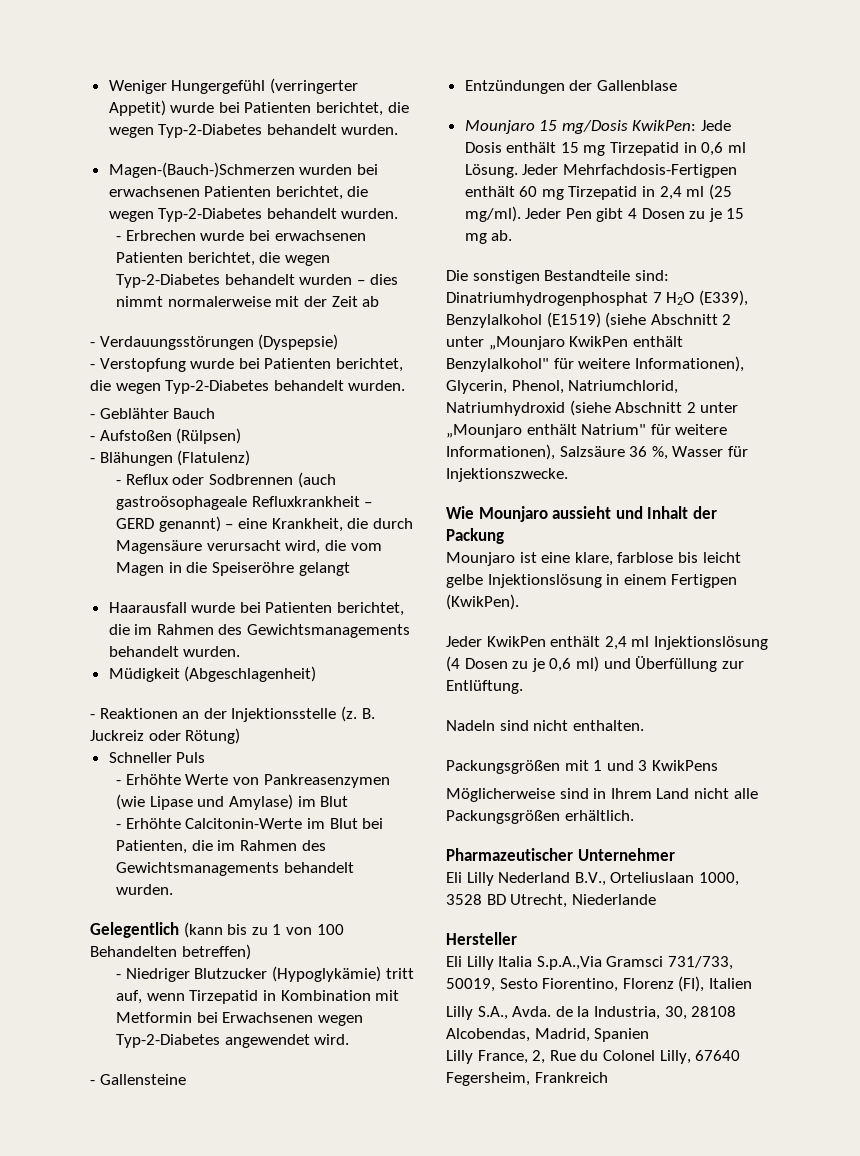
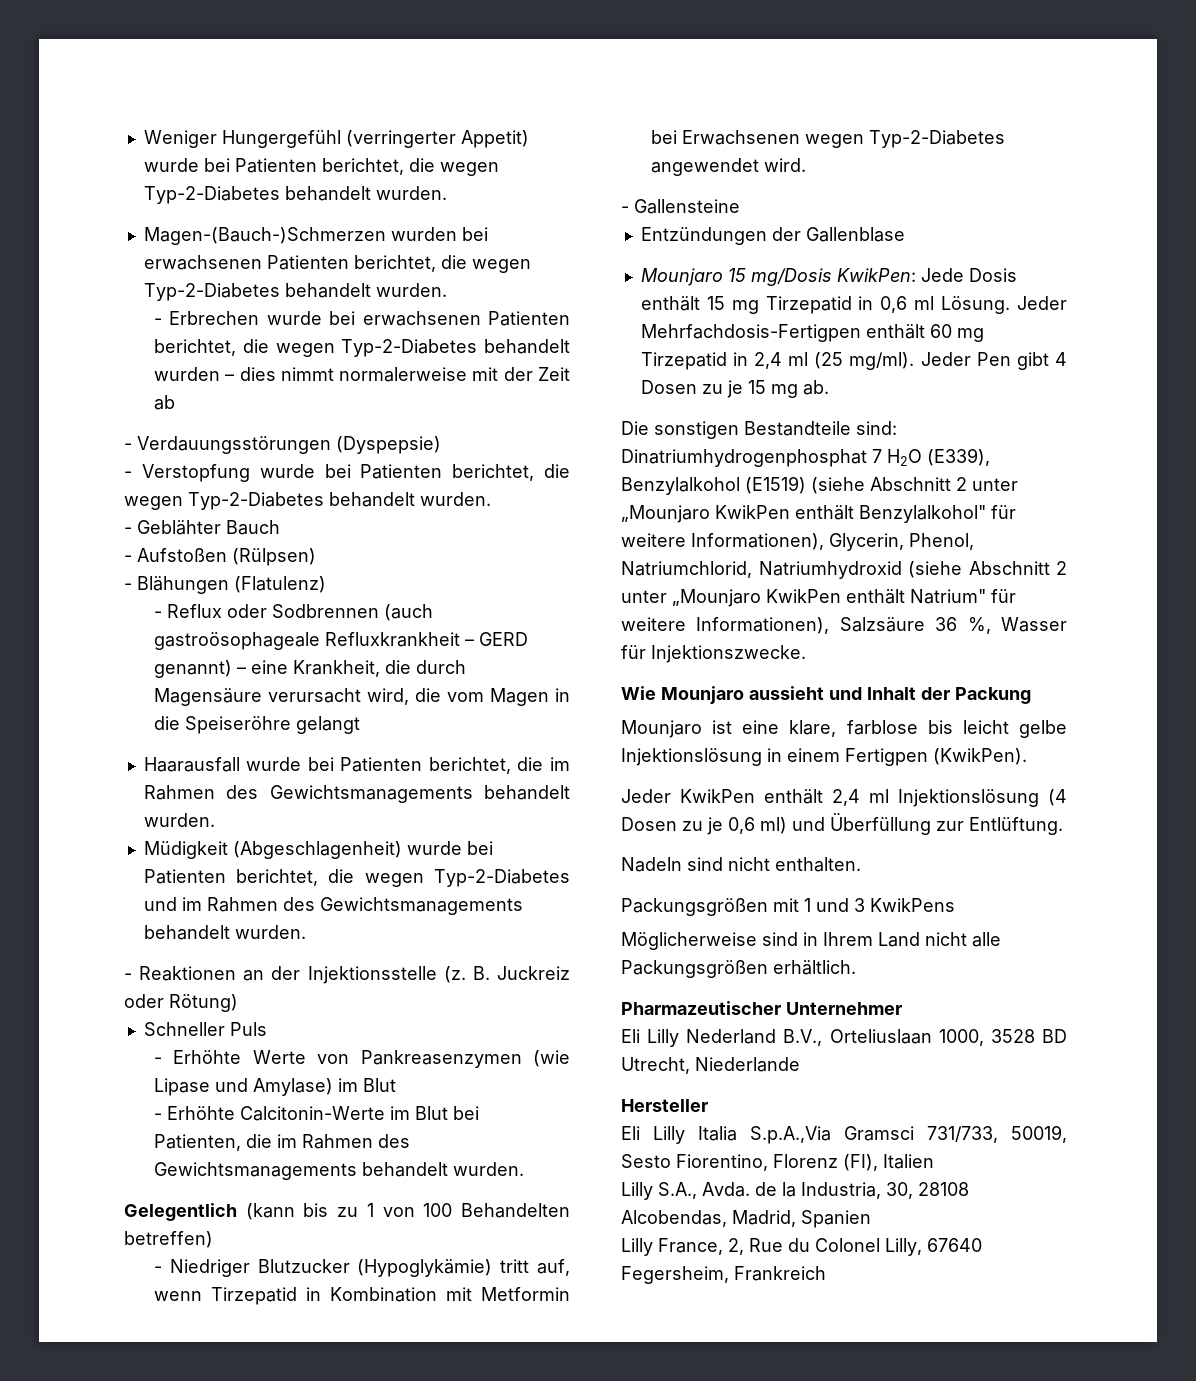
- Müdigkeit (Abgeschlagenheit)
+ Müdigkeit (Abgeschlagenheit) wurde bei Patienten berichtet, die wegen Typ-2-Diabetes und im Rahmen des Gewichtsmanagements behandelt wurden.
- Die sonstigen Bestandteile sind: Dinatriumhydrogenphosphat 7 H2O (E339), Benzylalkohol (E1519) (siehe Abschnitt 2 unter „Mounjaro KwikPen enthält Benzylalkohol" für weitere Informationen), Glycerin, Phenol, Natriumchlorid, Natriumhydroxid (siehe Abschnitt 2 unter „Mounjaro enthält Natrium" für weitere Informationen), Salzsäure 36 %, Wasser für Injektionszwecke.
+ Die sonstigen Bestandteile sind: Dinatriumhydrogenphosphat 7 H2O (E339), Benzylalkohol (E1519) (siehe Abschnitt 2 unter „Mounjaro KwikPen enthält Benzylalkohol" für weitere Informationen), Glycerin, Phenol, Natriumchlorid, Natriumhydroxid (siehe Abschnitt 2 unter „Mounjaro KwikPen enthält Natrium" für weitere Informationen), Salzsäure 36 %, Wasser für Injektionszwecke.

